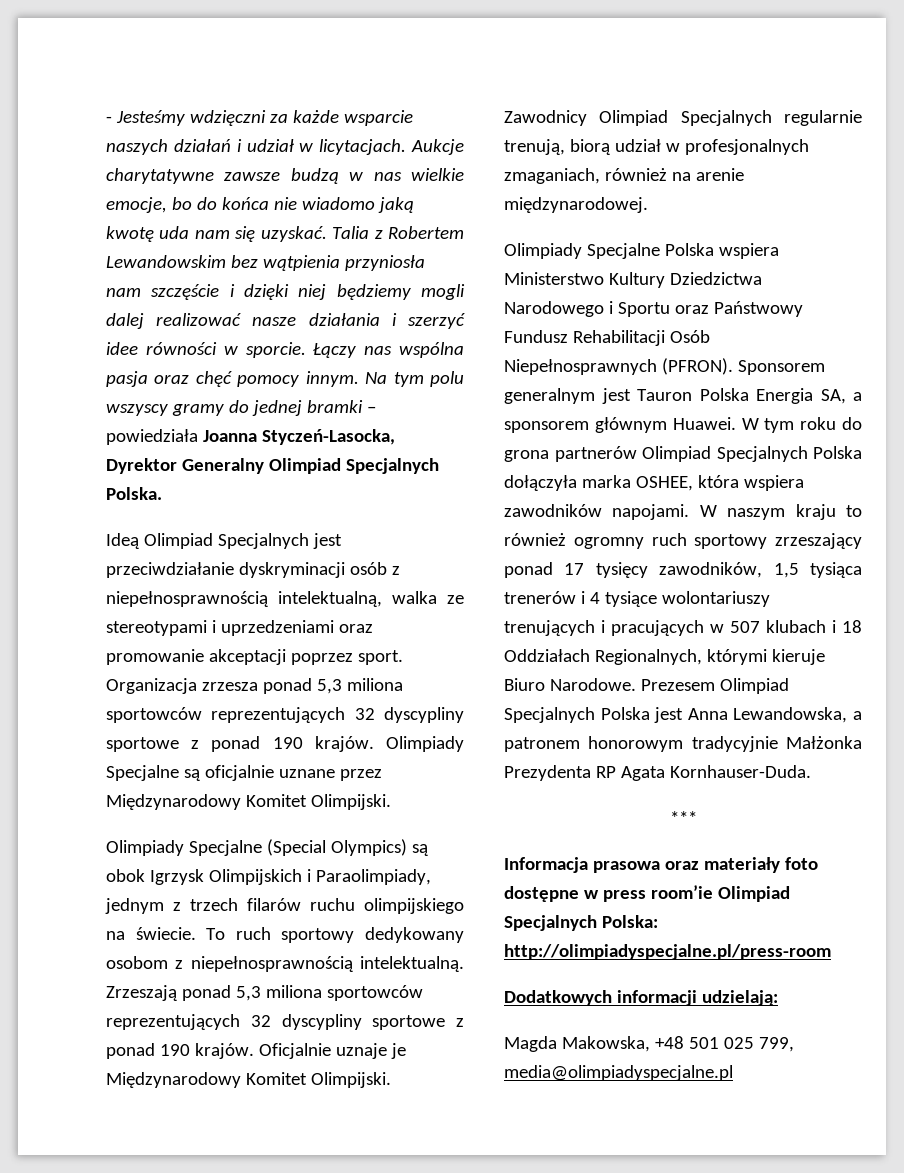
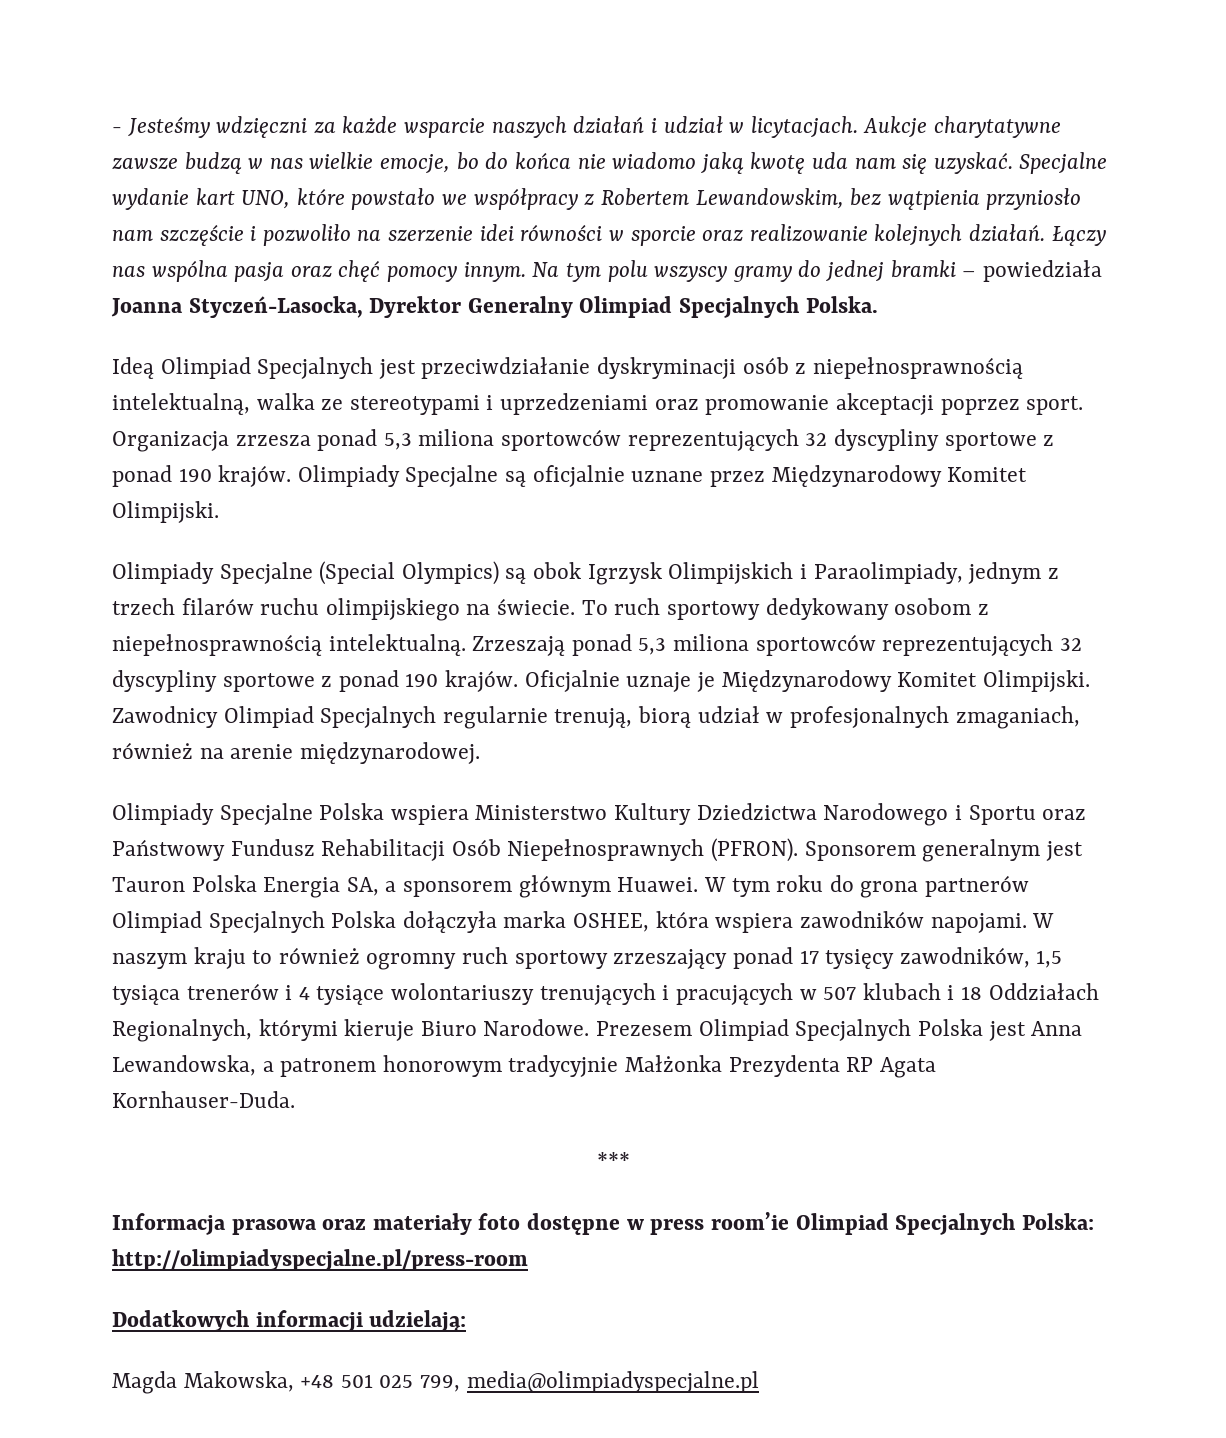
- Talia z Robertem Lewandowskim bez wątpienia przyniosła nam szczęście i dzięki niej będziemy mogli dalej realizować nasze działania i szerzyć idee równości w sporcie.
+ Specjalne wydanie kart UNO, które powstało we współpracy z Robertem Lewandowskim, bez wątpienia przyniosło nam szczęście i pozwoliło na szerzenie idei równości w sporcie oraz realizowanie kolejnych działań.

